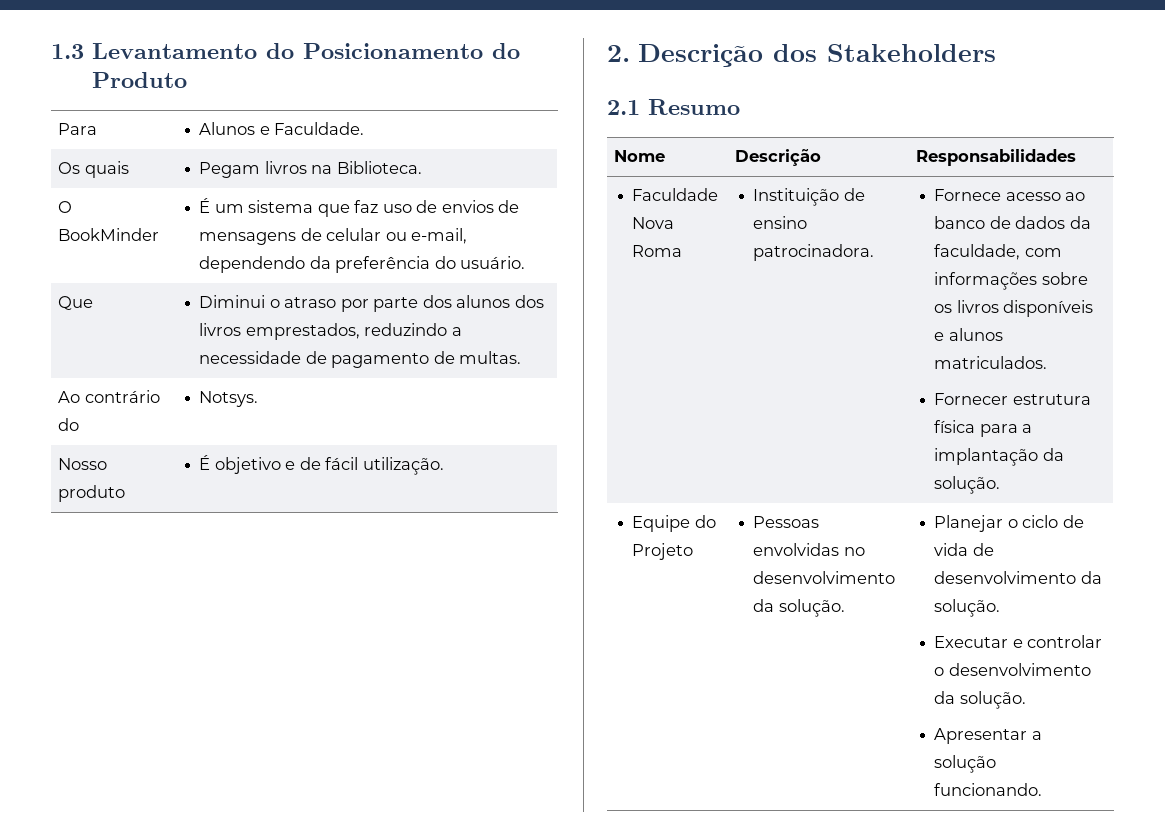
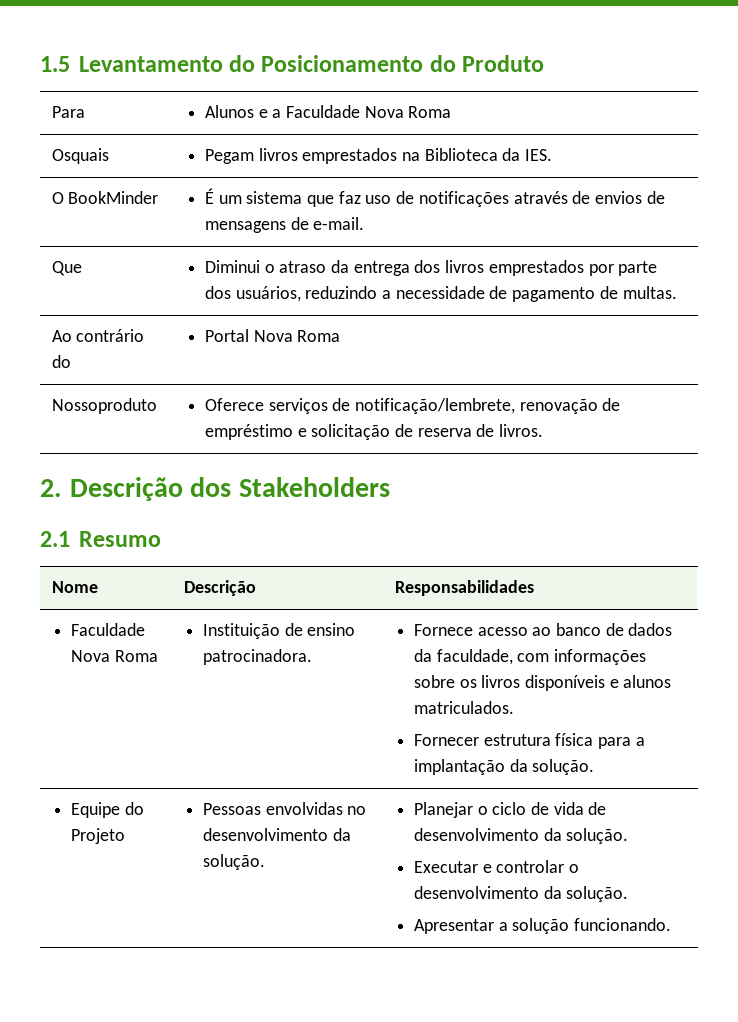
- 1.3 Levantamento do Posicionamento do Produto
+ 1.5 Levantamento do Posicionamento do Produto
- Para | Alunos e Faculdade.
- Os quais | Pegam livros na Biblioteca.
+ Para | Alunos e a Faculdade Nova Roma
+ Osquais | Pegam livros emprestados na Biblioteca da IES.
- O BookMinder | É um sistema que faz uso de envios de mensagens de celular ou e-mail, dependendo da preferência do usuário.
- Que | Diminui o atraso por parte dos alunos dos livros emprestados, reduzindo a necessidade de pagamento de multas.
+ O BookMinder | É um sistema que faz uso de notificações através de envios de mensagens de e-mail.
+ Que | Diminui o atraso da entrega dos livros emprestados por parte dos usuários, reduzindo a necessidade de pagamento de multas.
- Ao contrário do | Notsys.
- Nosso produto | É objetivo e de fácil utilização.
+ Ao contrário do | Portal Nova Roma
+ Nossoproduto | Oferece serviços de notificação/lembrete, renovação de empréstimo e solicitação de reserva de livros.

